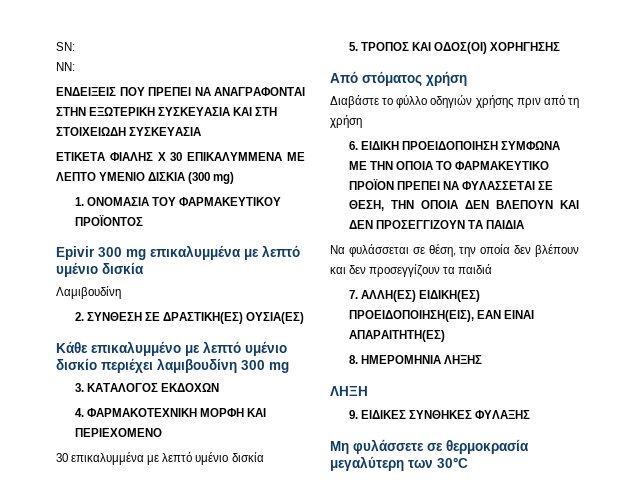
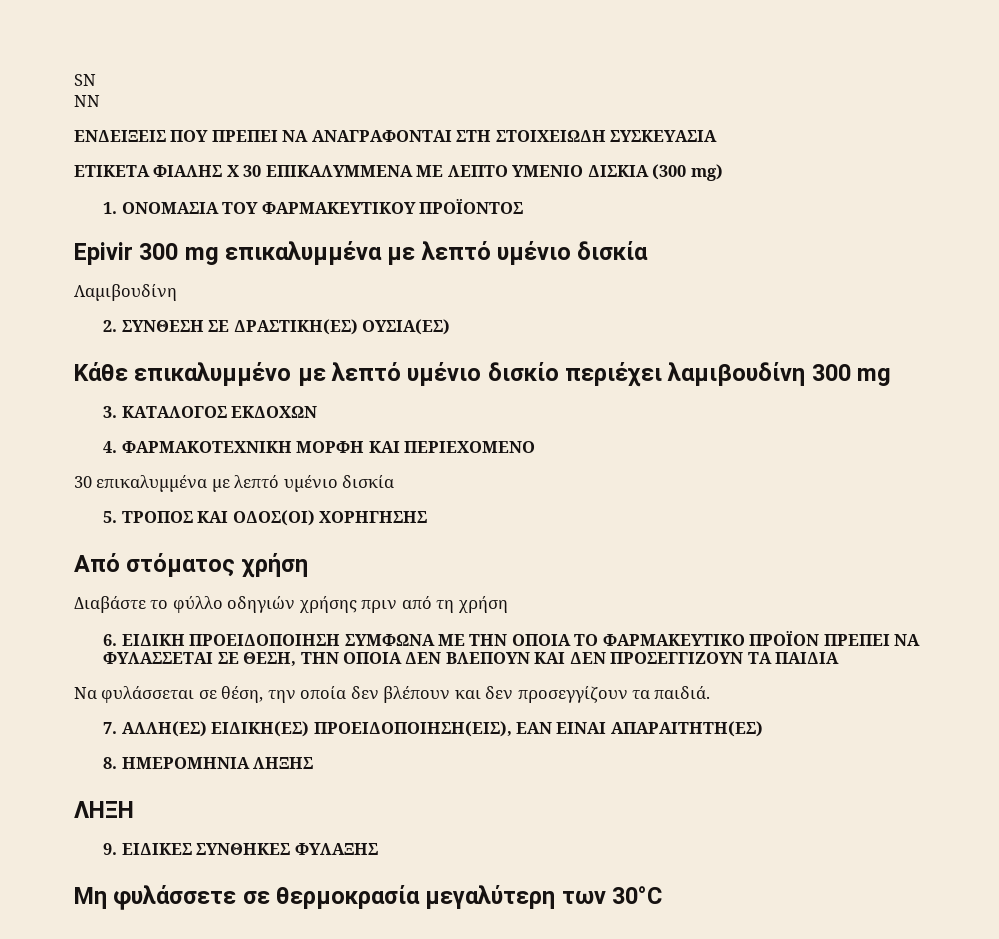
- SN:
- NN:
+ SN
+ NN
- ΕΝΔΕΙΞΕΙΣ ΠΟΥ ΠΡΕΠΕΙ ΝΑ ΑΝΑΓΡΑΦΟΝΤΑΙ ΣΤΗΝ ΕΞΩΤΕΡΙΚΗ ΣΥΣΚΕΥΑΣΙΑ ΚΑΙ ΣΤΗ ΣΤΟΙΧΕΙΩΔΗ ΣΥΣΚΕΥΑΣΙΑ
+ ΕΝΔΕΙΞΕΙΣ ΠΟΥ ΠΡΕΠΕΙ ΝΑ ΑΝΑΓΡΑΦΟΝΤΑΙ ΣΤΗ ΣΤΟΙΧΕΙΩΔΗ ΣΥΣΚΕΥΑΣΙΑ
- Να φυλάσσεται σε θέση, την οποία δεν βλέπουν και δεν προσεγγίζουν τα παιδιά
+ Να φυλάσσεται σε θέση, την οποία δεν βλέπουν και δεν προσεγγίζουν τα παιδιά.

